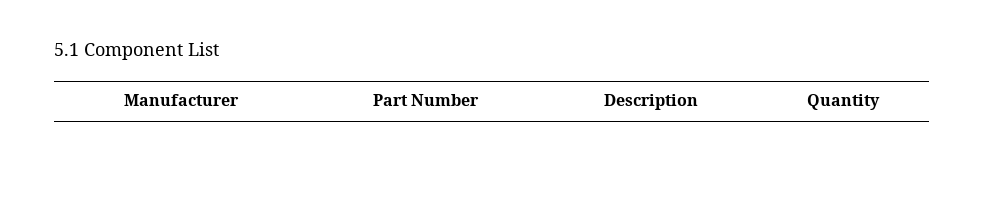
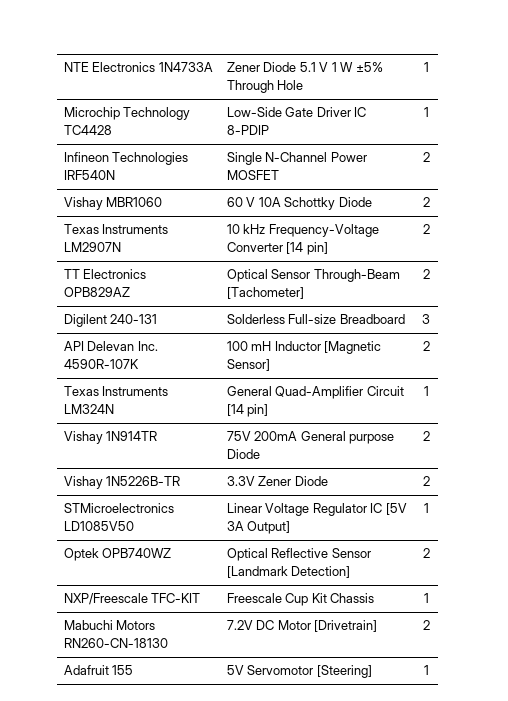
- 5.1 Component List
- Manufacturer | Part Number | Description | Quantity
+ NTE Electronics 1N4733A | Zener Diode 5.1 V 1 W ±5% Through Hole | 1
+ Microchip Technology TC4428 | Low-Side Gate Driver IC 8-PDIP | 1
+ Infineon Technologies IRF540N | Single N-Channel Power MOSFET | 2
+ Vishay MBR1060 | 60 V 10A Schottky Diode | 2
+ Texas Instruments LM2907N | 10 kHz Frequency-Voltage Converter [14 pin] | 2
+ TT Electronics OPB829AZ | Optical Sensor Through-Beam [Tachometer] | 2
+ Digilent 240-131 | Solderless Full-size Breadboard | 3
+ API Delevan Inc. 4590R-107K | 100 mH Inductor [Magnetic Sensor] | 2
+ Texas Instruments LM324N | General Quad-Amplifier Circuit [14 pin] | 1
+ Vishay 1N914TR | 75V 200mA General purpose Diode | 2
+ Vishay 1N5226B-TR | 3.3V Zener Diode | 2
+ STMicroelectronics LD1085V50 | Linear Voltage Regulator IC [5V 3A Output] | 1
+ Optek OPB740WZ | Optical Reflective Sensor [Landmark Detection] | 2
+ NXP/Freescale TFC-KIT | Freescale Cup Kit Chassis | 1
+ Mabuchi Motors RN260-CN-18130 | 7.2V DC Motor [Drivetrain] | 2
+ Adafruit 155 | 5V Servomotor [Steering] | 1

